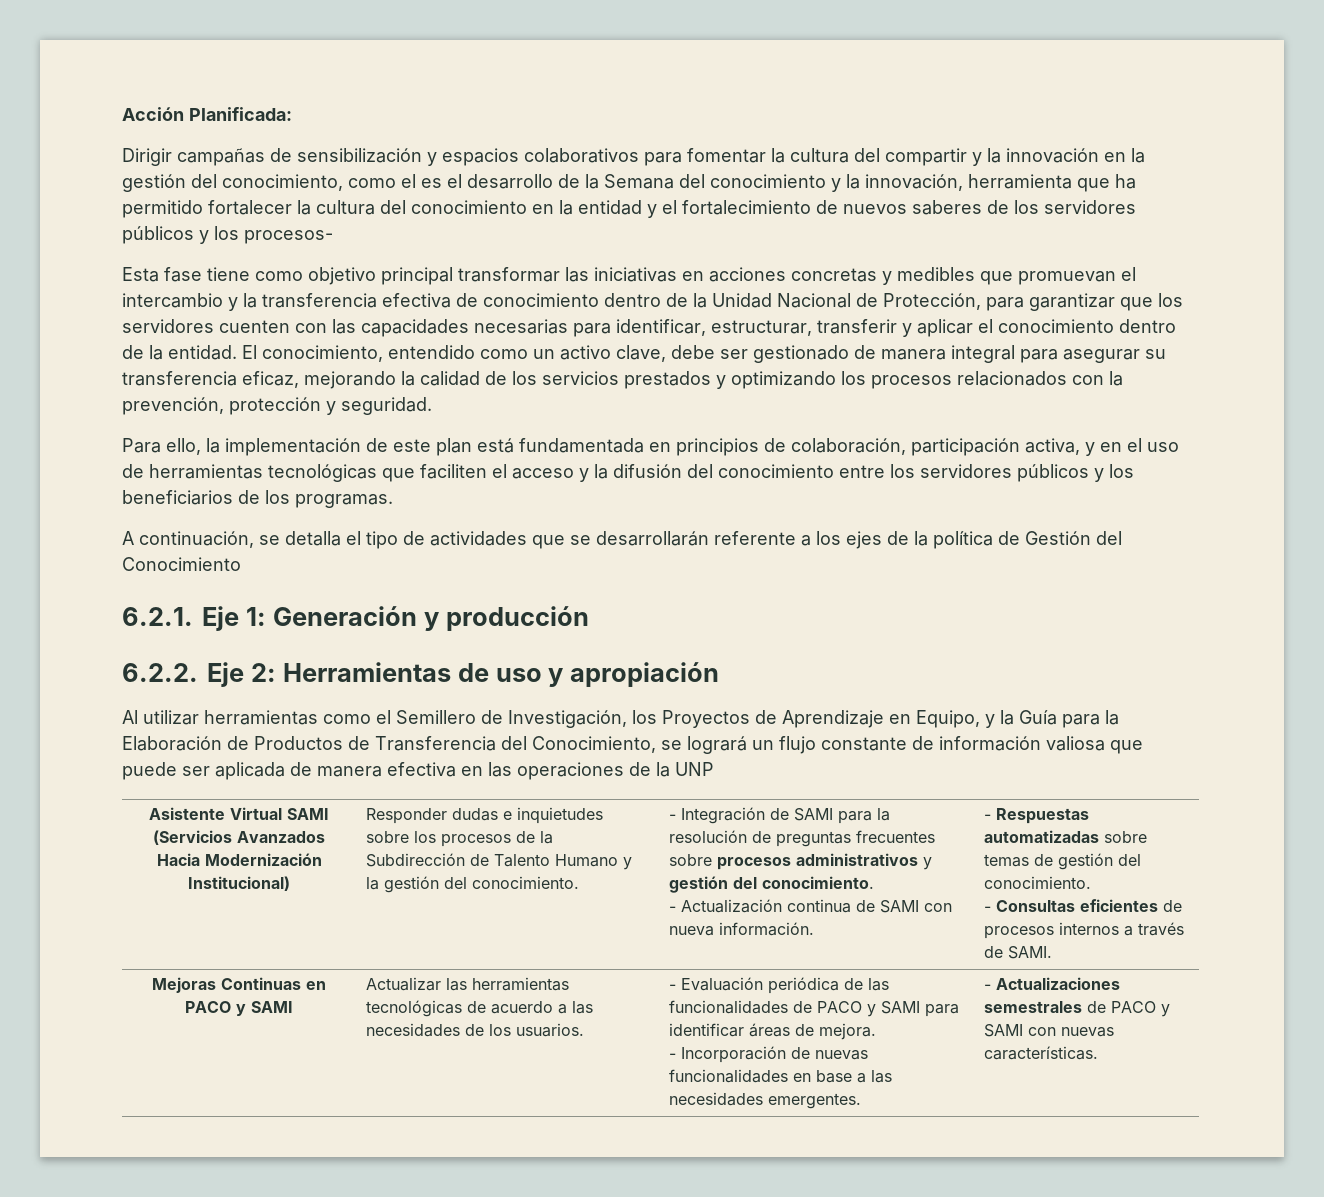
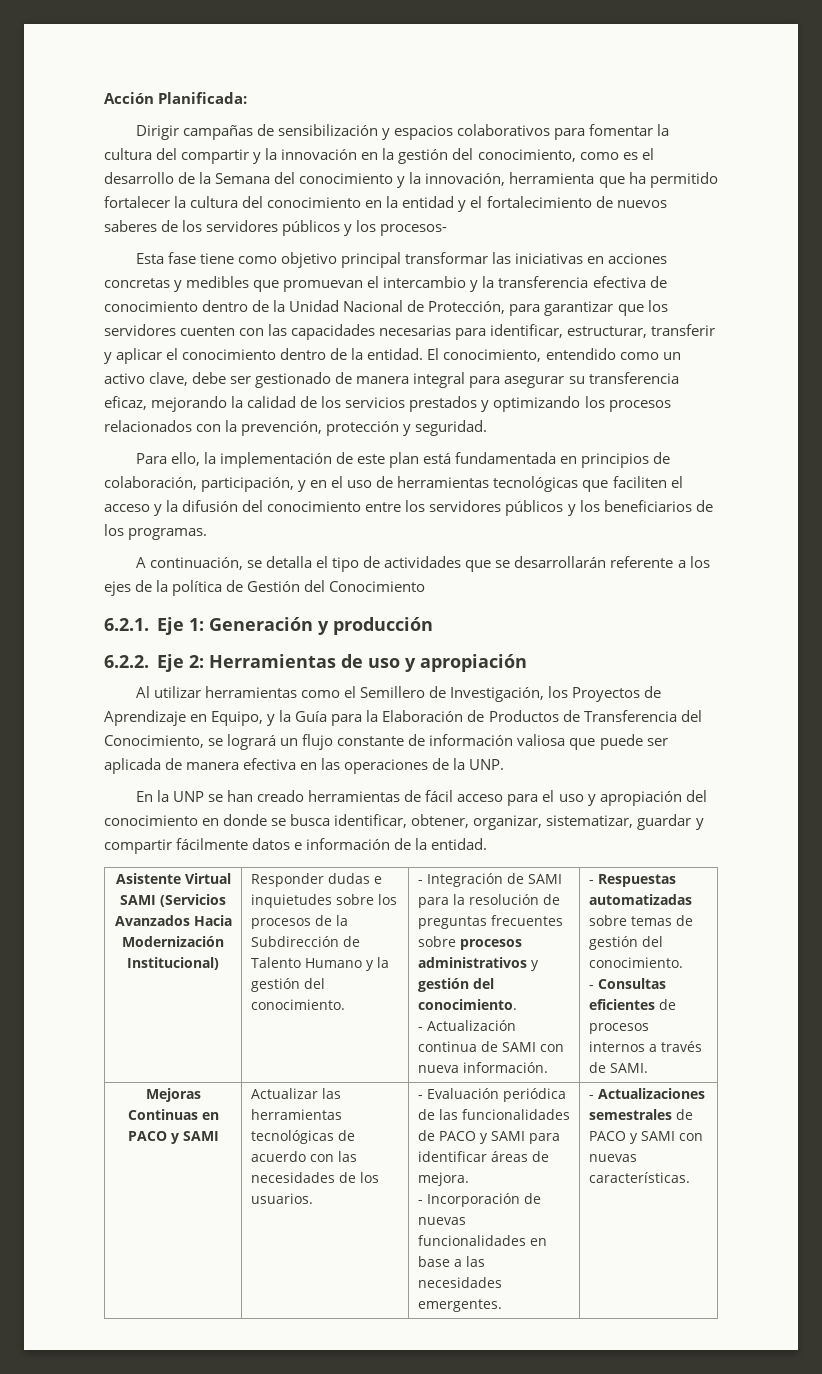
- Dirigir campañas de sensibilización y espacios colaborativos para fomentar la cultura del compartir y la innovación en la gestión del conocimiento, como el es el desarrollo de la Semana del conocimiento y la innovación, herramienta que ha permitido fortalecer la cultura del conocimiento en la entidad y el fortalecimiento de nuevos saberes de los servidores públicos y los procesos-
+ Dirigir campañas de sensibilización y espacios colaborativos para fomentar la cultura del compartir y la innovación en la gestión del conocimiento, como es el desarrollo de la Semana del conocimiento y la innovación, herramienta que ha permitido fortalecer la cultura del conocimiento en la entidad y el fortalecimiento de nuevos saberes de los servidores públicos y los procesos-
- Para ello, la implementación de este plan está fundamentada en principios de colaboración, participación activa, y en el uso de herramientas tecnológicas que faciliten el acceso y la difusión del conocimiento entre los servidores públicos y los beneficiarios de los programas.
+ Para ello, la implementación de este plan está fundamentada en principios de colaboración, participación, y en el uso de herramientas tecnológicas que faciliten el acceso y la difusión del conocimiento entre los servidores públicos y los beneficiarios de los programas.
- Al utilizar herramientas como el Semillero de Investigación, los Proyectos de Aprendizaje en Equipo, y la Guía para la Elaboración de Productos de Transferencia del Conocimiento, se logrará un flujo constante de información valiosa que puede ser aplicada de manera efectiva en las operaciones de la UNP
+ Al utilizar herramientas como el Semillero de Investigación, los Proyectos de Aprendizaje en Equipo, y la Guía para la Elaboración de Productos de Transferencia del Conocimiento, se logrará un flujo constante de información valiosa que puede ser aplicada de manera efectiva en las operaciones de la UNP.
+ En la UNP se han creado herramientas de fácil acceso para el uso y apropiación del conocimiento en donde se busca identificar, obtener, organizar, sistematizar, guardar y compartir fácilmente datos e información de la entidad.
- Actualizar las herramientas tecnológicas de acuerdo a las necesidades de los usuarios.
+ Actualizar las herramientas tecnológicas de acuerdo con las necesidades de los usuarios.

